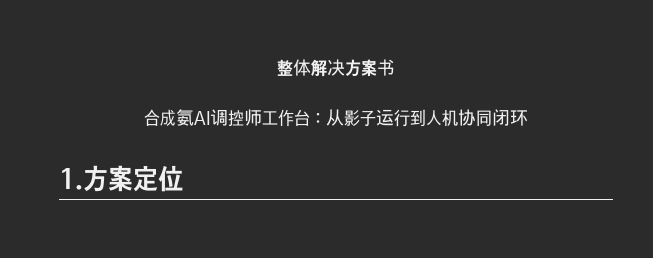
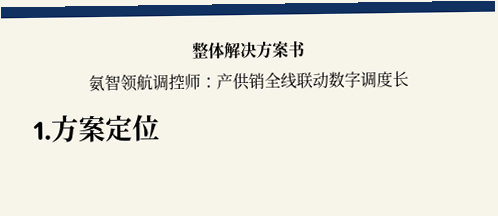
- 合成氨AI调控师工作台：从影子运行到人机协同闭环
+ 氨智领航调控师：产供销全线联动数字调度长

